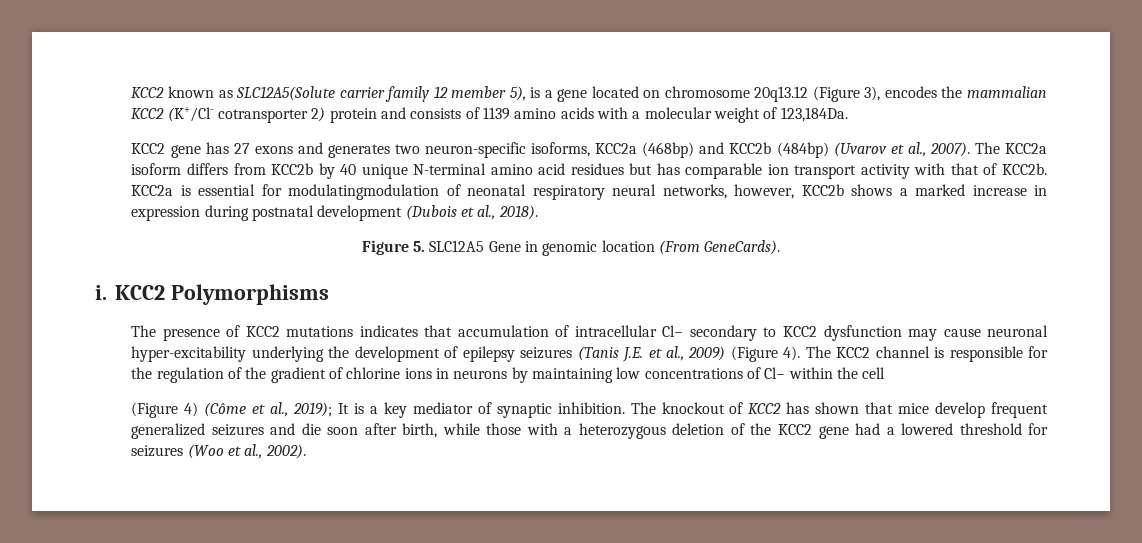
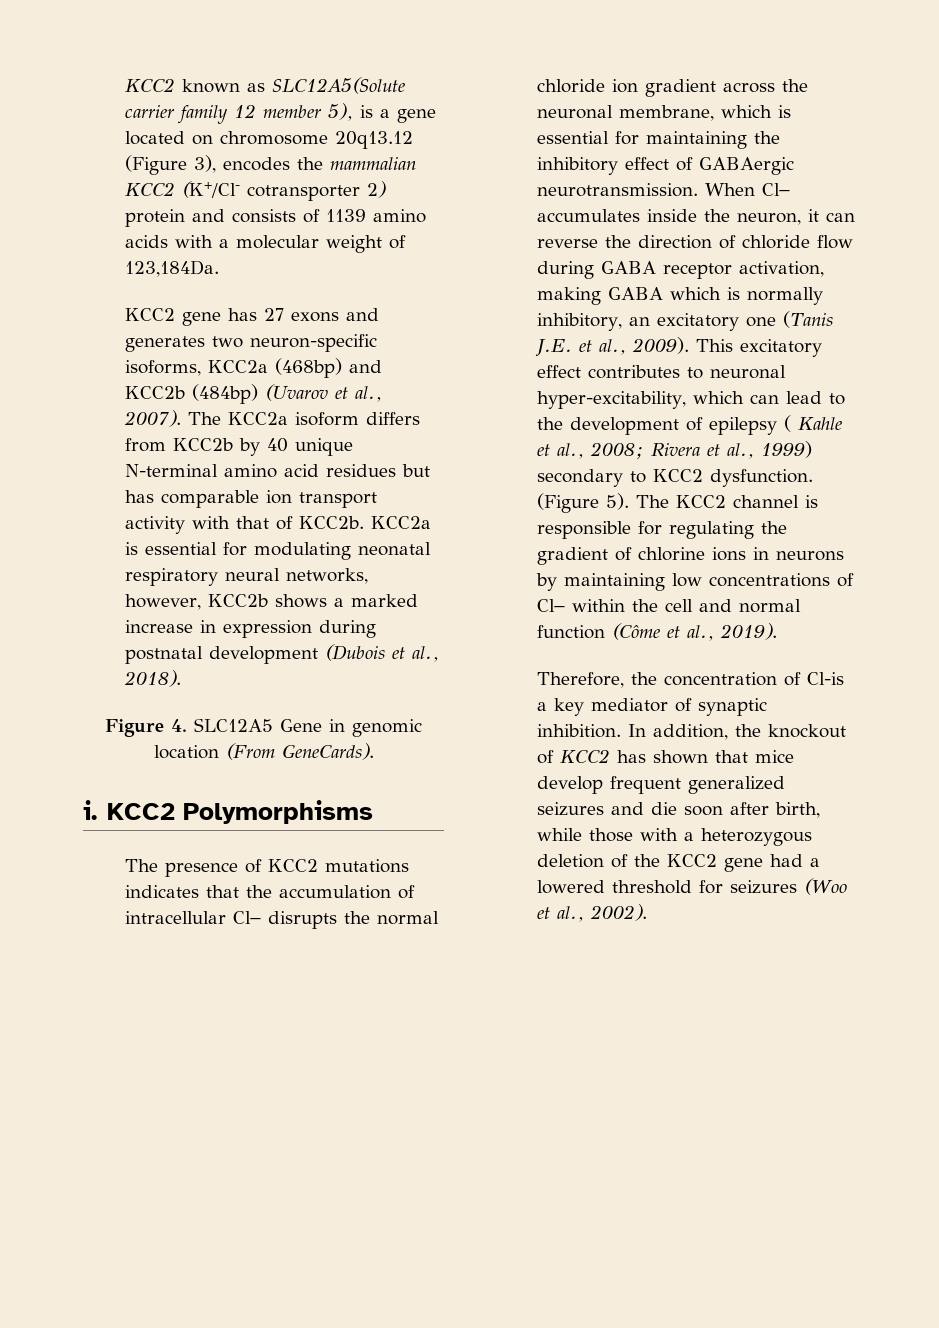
- KCC2a is essential for modulatingmodulation of neonatal respiratory neural networks, however, KCC2b shows a marked increase in expression during postnatal development (Dubois et al., 2018).
+ KCC2a is essential for modulating neonatal respiratory neural networks, however, KCC2b shows a marked increase in expression during postnatal development (Dubois et al., 2018).
- Figure 5. SLC12A5 Gene in genomic location (From GeneCards).
+ Figure 4. SLC12A5 Gene in genomic location (From GeneCards).
- The presence of KCC2 mutations indicates that accumulation of intracellular Cl− secondary to KCC2 dysfunction may cause neuronal hyper-excitability underlying the development of epilepsy seizures (Tanis J.E. et al., 2009) (Figure 4).
+ The presence of KCC2 mutations indicates that the accumulation of intracellular Cl− disrupts the normal chloride ion gradient across the neuronal membrane, which is essential for maintaining the inhibitory effect of GABAergic neurotransmission. When Cl− accumulates inside the neuron, it can reverse the direction of chloride flow during GABA receptor activation, making GABA which is normally inhibitory, an excitatory one (Tanis J.E. et al., 2009). This excitatory effect contributes to neuronal hyper-excitability, which can lead to the development of epilepsy ( Kahle et al., 2008; Rivera et al., 1999) secondary to KCC2 dysfunction. (Figure 5).
- The KCC2 channel is responsible for the regulation of the gradient of chlorine ions in neurons by maintaining low concentrations of Cl− within the cell
- (Figure 4) (Côme et al., 2019); It is a key mediator of synaptic inhibition.
+ The KCC2 channel is responsible for regulating the gradient of chlorine ions in neurons by maintaining low concentrations of Cl− within the cell and normal function (Côme et al., 2019).
+ Therefore, the concentration of Cl-is a key mediator of synaptic inhibition.
- The knockout of KCC2 has shown that mice develop frequent generalized seizures and die soon after birth, while those with a heterozygous deletion of the KCC2 gene had a lowered threshold for seizures (Woo et al., 2002).
+ In addition, the knockout of KCC2 has shown that mice develop frequent generalized seizures and die soon after birth, while those with a heterozygous deletion of the KCC2 gene had a lowered threshold for seizures (Woo et al., 2002).

